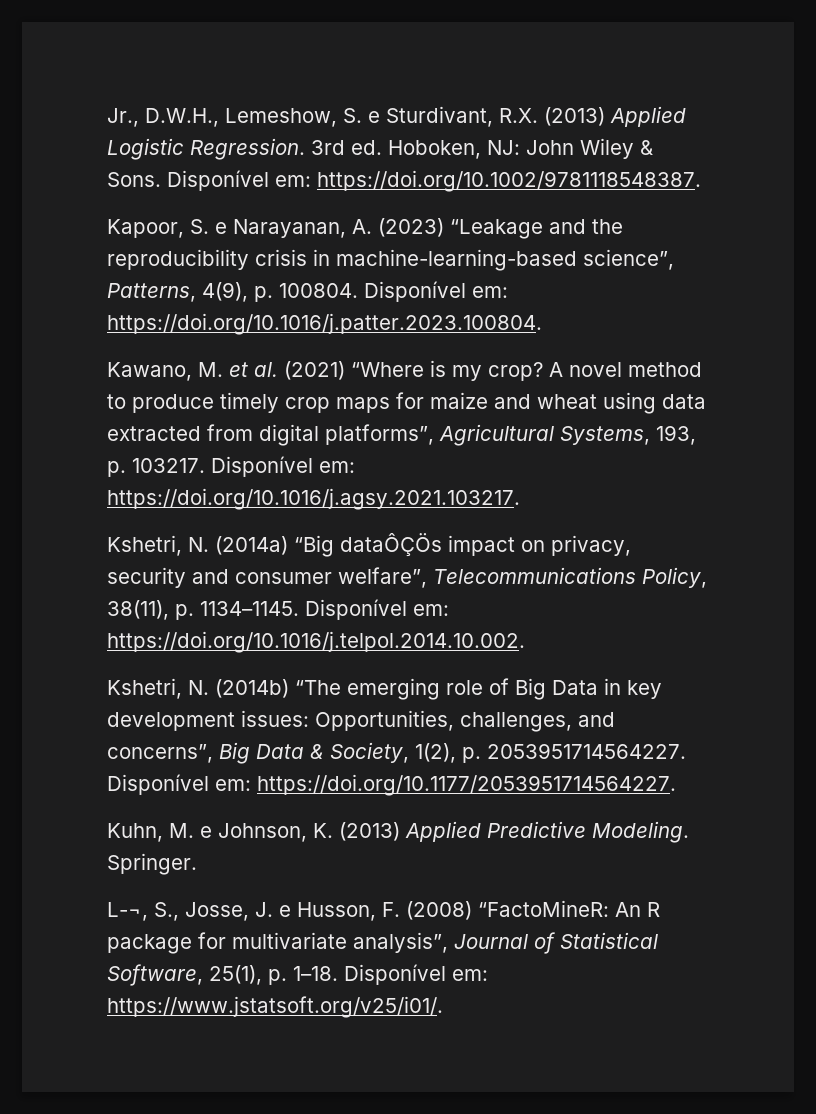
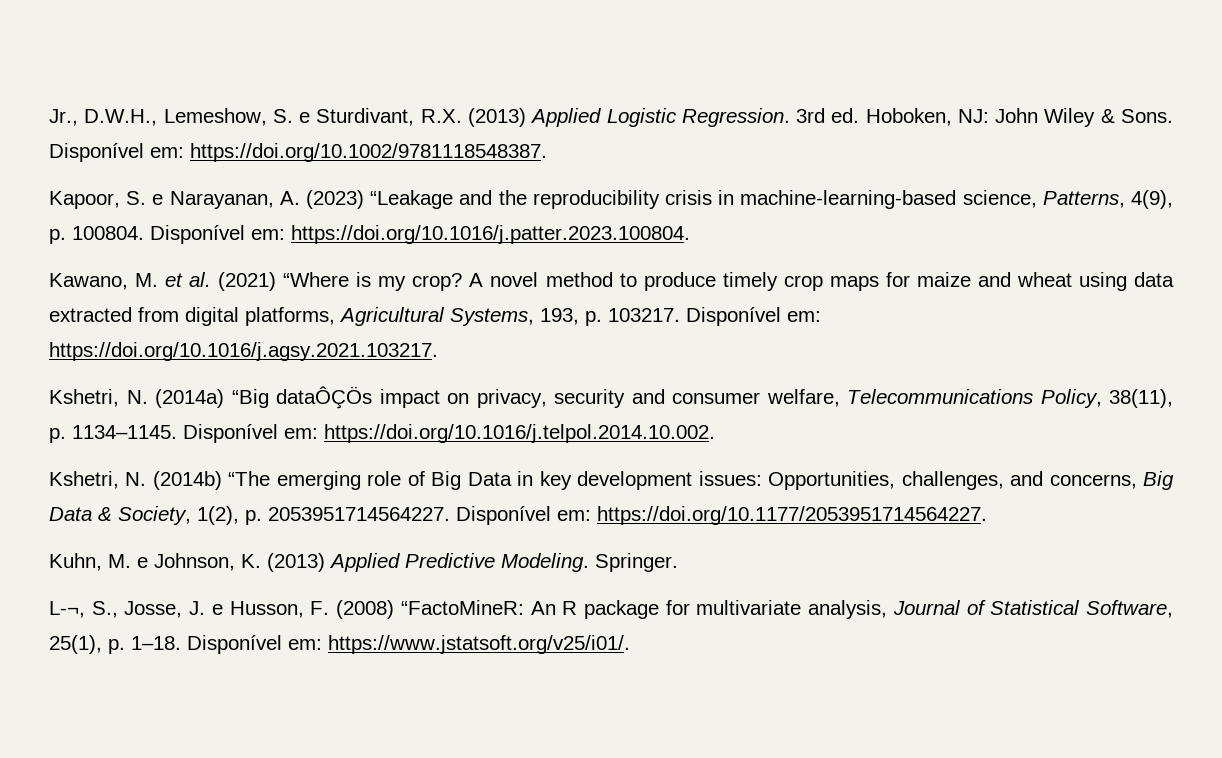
- Kapoor, S. e Narayanan, A. (2023) “Leakage and the reproducibility crisis in machine-learning-based science”, Patterns, 4(9), p. 100804.
+ Kapoor, S. e Narayanan, A. (2023) “Leakage and the reproducibility crisis in machine-learning-based science, Patterns, 4(9), p. 100804.
- A novel method to produce timely crop maps for maize and wheat using data extracted from digital platforms”, Agricultural Systems, 193, p. 103217.
+ A novel method to produce timely crop maps for maize and wheat using data extracted from digital platforms, Agricultural Systems, 193, p. 103217.
- Kshetri, N. (2014a) “Big dataÔÇÖs impact on privacy, security and consumer welfare”, Telecommunications Policy, 38(11), p. 1134–1145.
+ Kshetri, N. (2014a) “Big dataÔÇÖs impact on privacy, security and consumer welfare, Telecommunications Policy, 38(11), p. 1134–1145.
- Kshetri, N. (2014b) “The emerging role of Big Data in key development issues: Opportunities, challenges, and concerns”, Big Data & Society, 1(2), p. 2053951714564227.
+ Kshetri, N. (2014b) “The emerging role of Big Data in key development issues: Opportunities, challenges, and concerns, Big Data & Society, 1(2), p. 2053951714564227.
- L-¬, S., Josse, J. e Husson, F. (2008) “FactoMineR: An R package for multivariate analysis”, Journal of Statistical Software, 25(1), p. 1–18.
+ L-¬, S., Josse, J. e Husson, F. (2008) “FactoMineR: An R package for multivariate analysis, Journal of Statistical Software, 25(1), p. 1–18.

